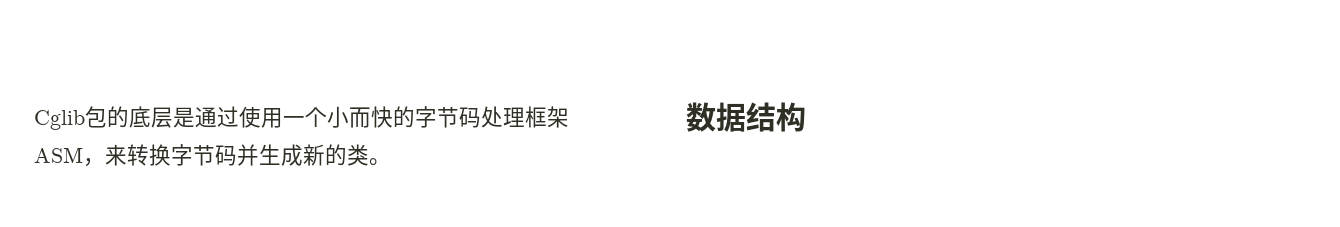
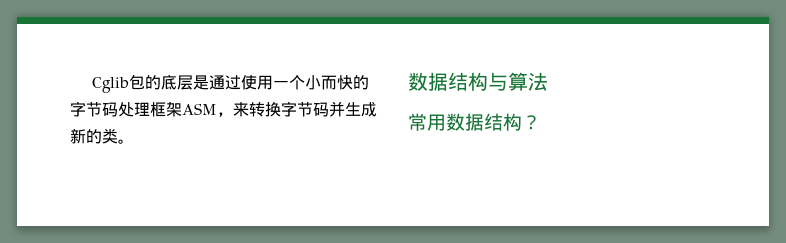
- 数据结构
+ 数据结构与算法
+ 常用数据结构？

